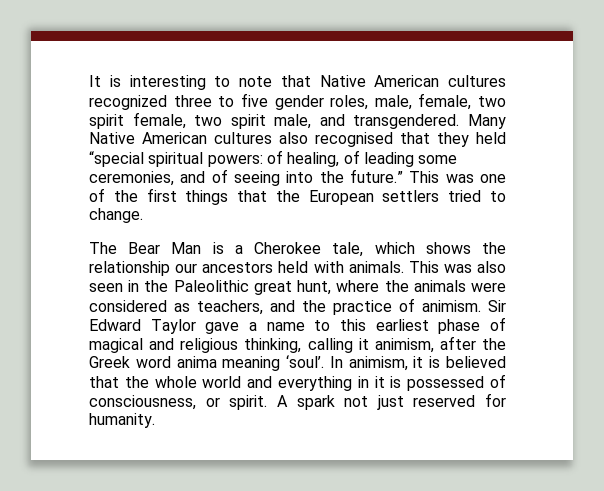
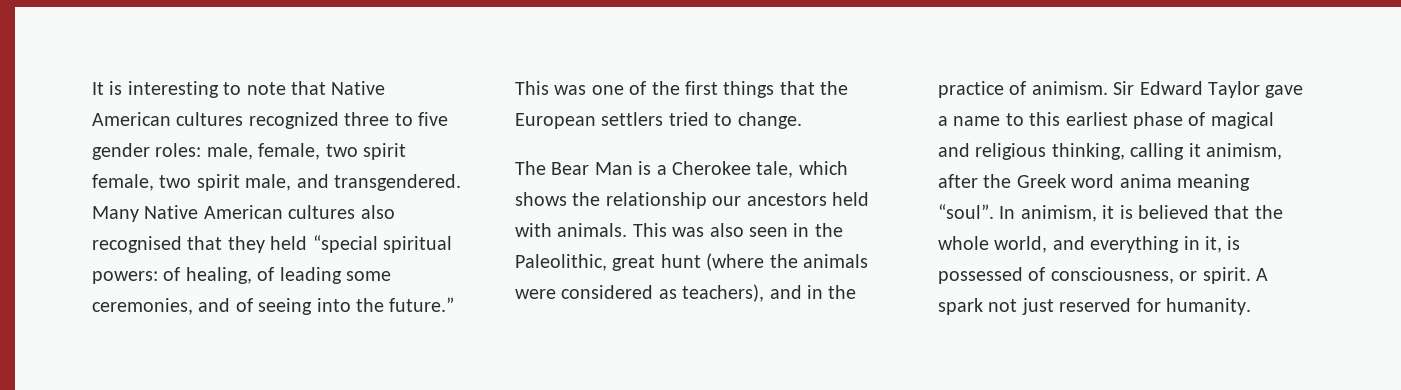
- It is interesting to note that Native American cultures recognized three to five gender roles, male, female, two spirit female, two spirit male, and transgendered.
+ It is interesting to note that Native American cultures recognized three to five gender roles: male, female, two spirit female, two spirit male, and transgendered.
- This was also seen in the Paleolithic great hunt, where the animals were considered as teachers, and the practice of animism.
+ This was also seen in the Paleolithic, great hunt (where the animals were considered as teachers), and in the practice of animism.
- Sir Edward Taylor gave a name to this earliest phase of magical and religious thinking, calling it animism, after the Greek word anima meaning ‘soul’.
+ Sir Edward Taylor gave a name to this earliest phase of magical and religious thinking, calling it animism, after the Greek word anima meaning “soul”.
- In animism, it is believed that the whole world and everything in it is possessed of consciousness, or spirit.
+ In animism, it is believed that the whole world, and everything in it, is possessed of consciousness, or spirit.

